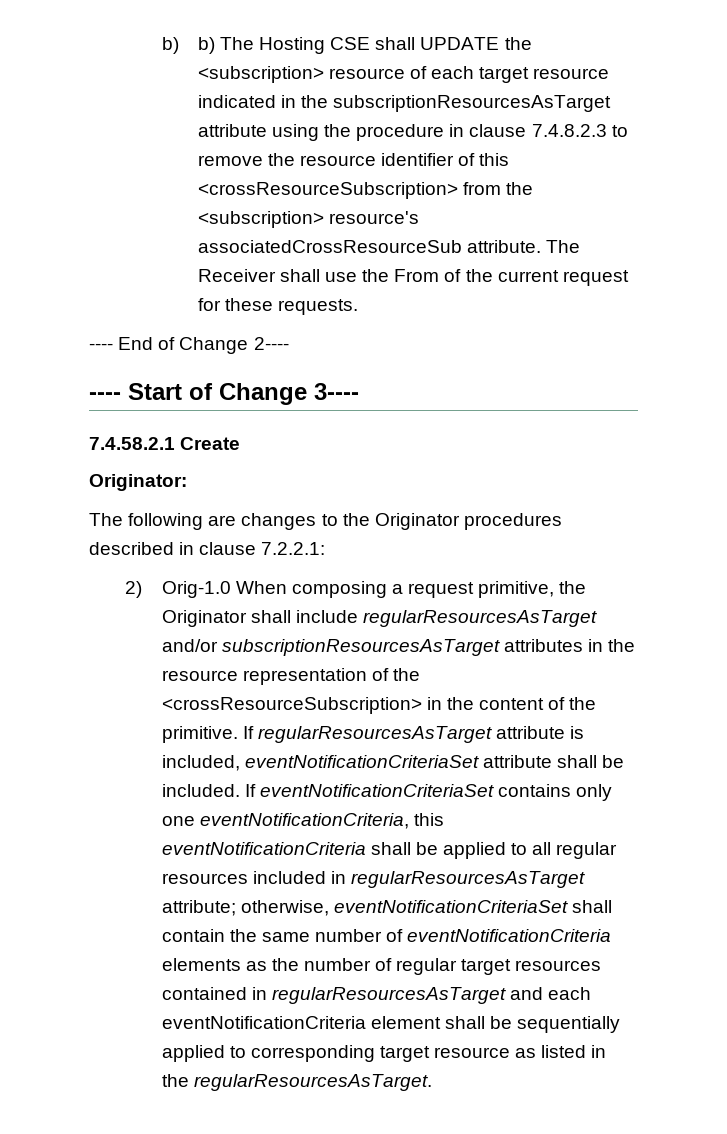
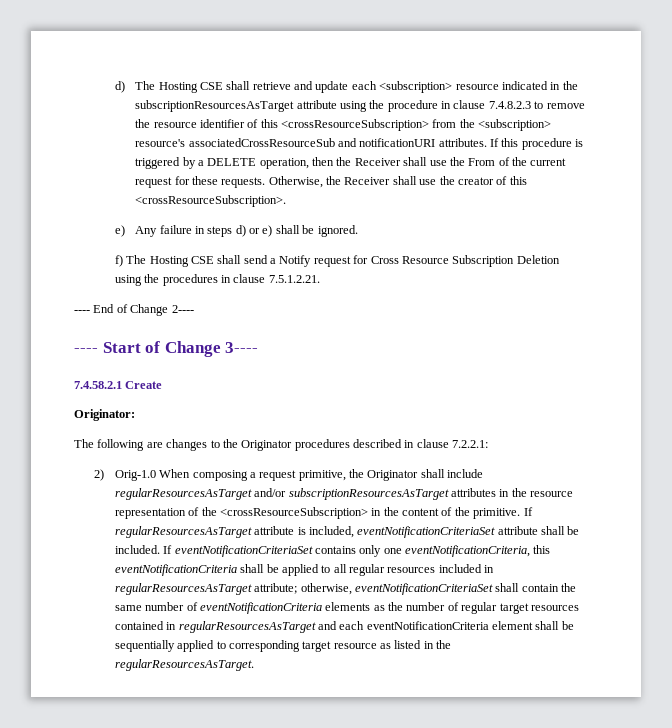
- b) b) The Hosting CSE shall UPDATE the <subscription> resource of each target resource indicated in the subscriptionResourcesAsTarget attribute using the procedure in clause 7.4.8.2.3 to remove the resource identifier of this <crossResourceSubscription> from the <subscription> resource's associatedCrossResourceSub attribute. The Receiver shall use the From of the current request for these requests.
+ d) The Hosting CSE shall retrieve and update each <subscription> resource indicated in the subscriptionResourcesAsTarget attribute using the procedure in clause 7.4.8.2.3 to remove the resource identifier of this <crossResourceSubscription> from the <subscription> resource's associatedCrossResourceSub and notificationURI attributes. If this procedure is triggered by a DELETE operation, then the Receiver shall use the From of the current request for these requests. Otherwise, the Receiver shall use the creator of this <crossResourceSubscription>.
+ e) Any failure in steps d) or e) shall be ignored.
+ f) The Hosting CSE shall send a Notify request for Cross Resource Subscription Deletion using the procedures in clause 7.5.1.2.21.

